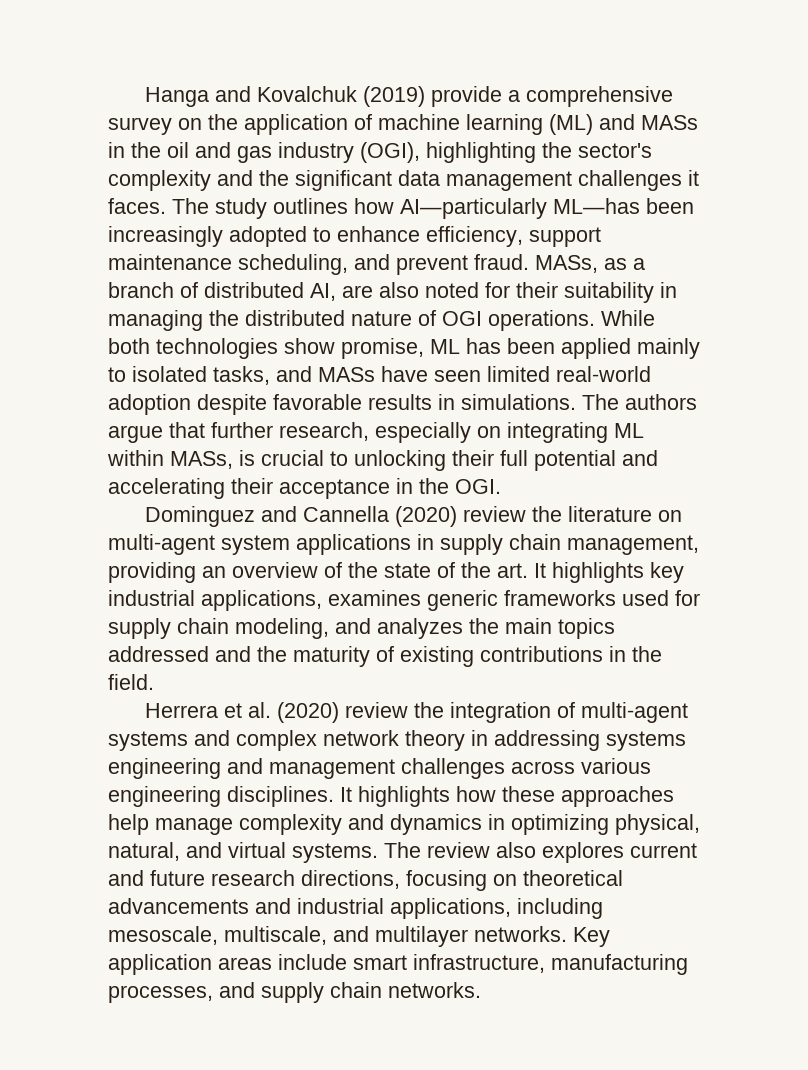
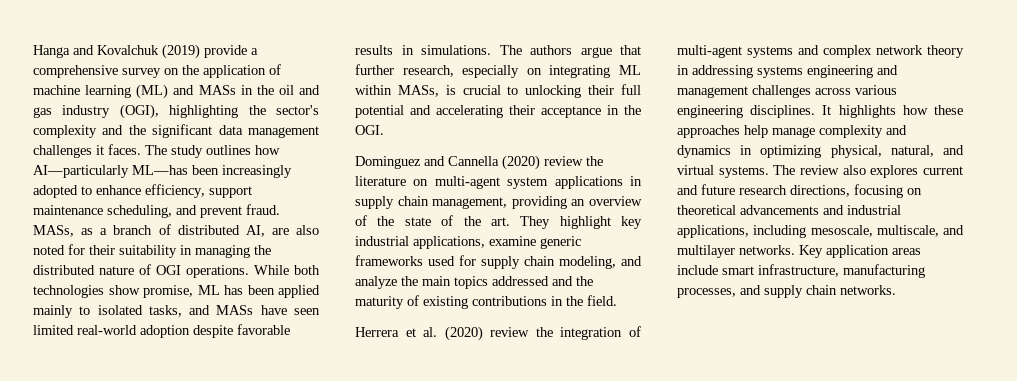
- Dominguez and Cannella (2020) review the literature on multi-agent system applications in supply chain management, providing an overview of the state of the art. It highlights key industrial applications, examines generic frameworks used for supply chain modeling, and analyzes the main topics addressed and the maturity of existing contributions in the field.
+ Dominguez and Cannella (2020) review the literature on multi-agent system applications in supply chain management, providing an overview of the state of the art. They highlight key industrial applications, examine generic frameworks used for supply chain modeling, and analyze the main topics addressed and the maturity of existing contributions in the field.

